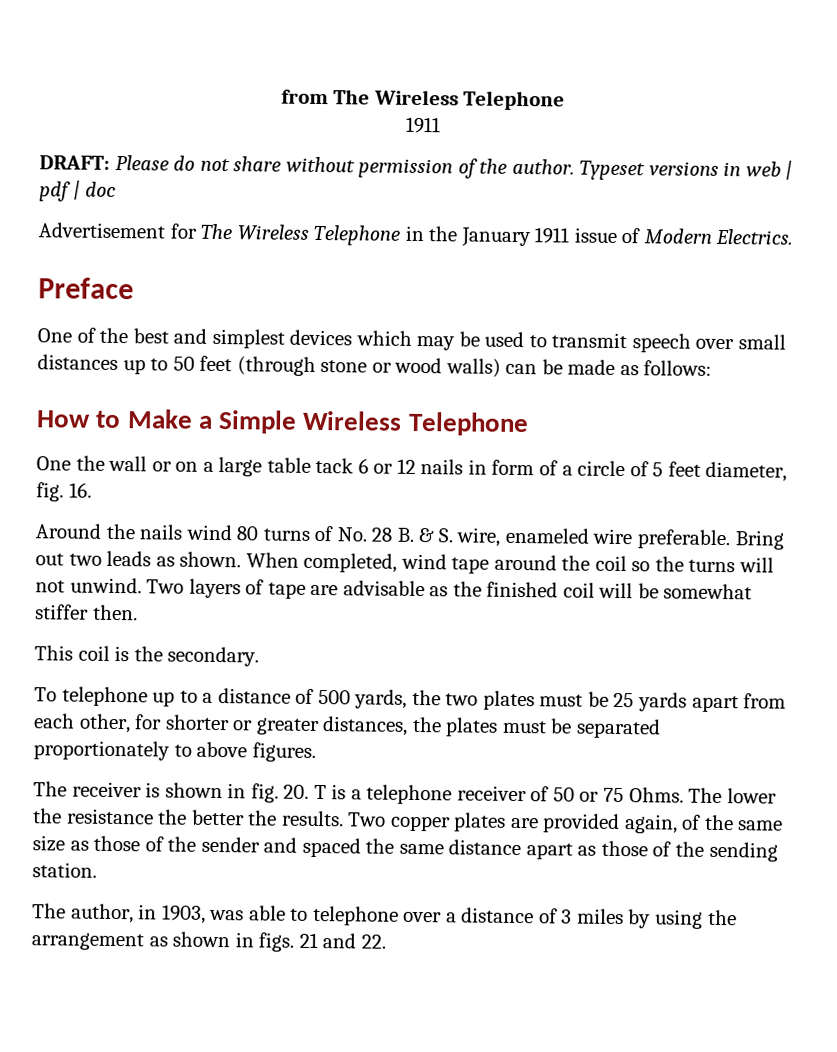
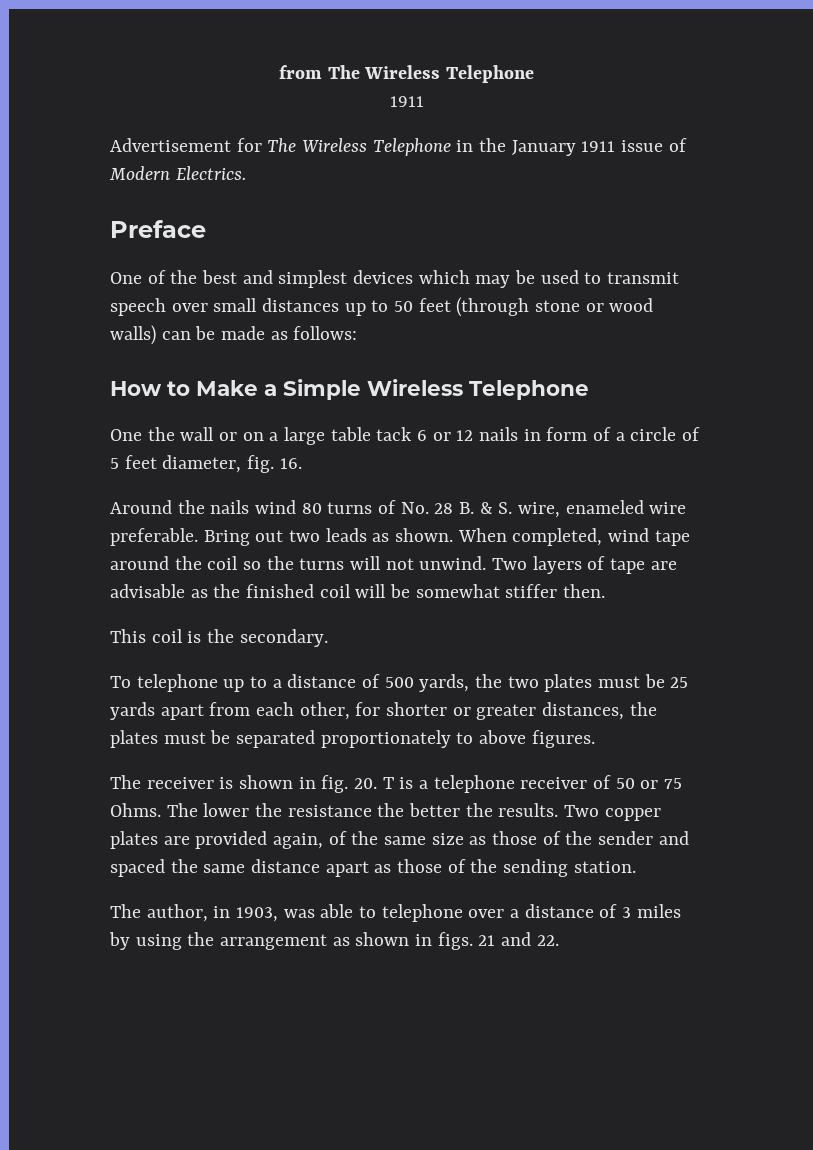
- DRAFT: Please do not share without permission of the author. Typeset versions in web | pdf | doc

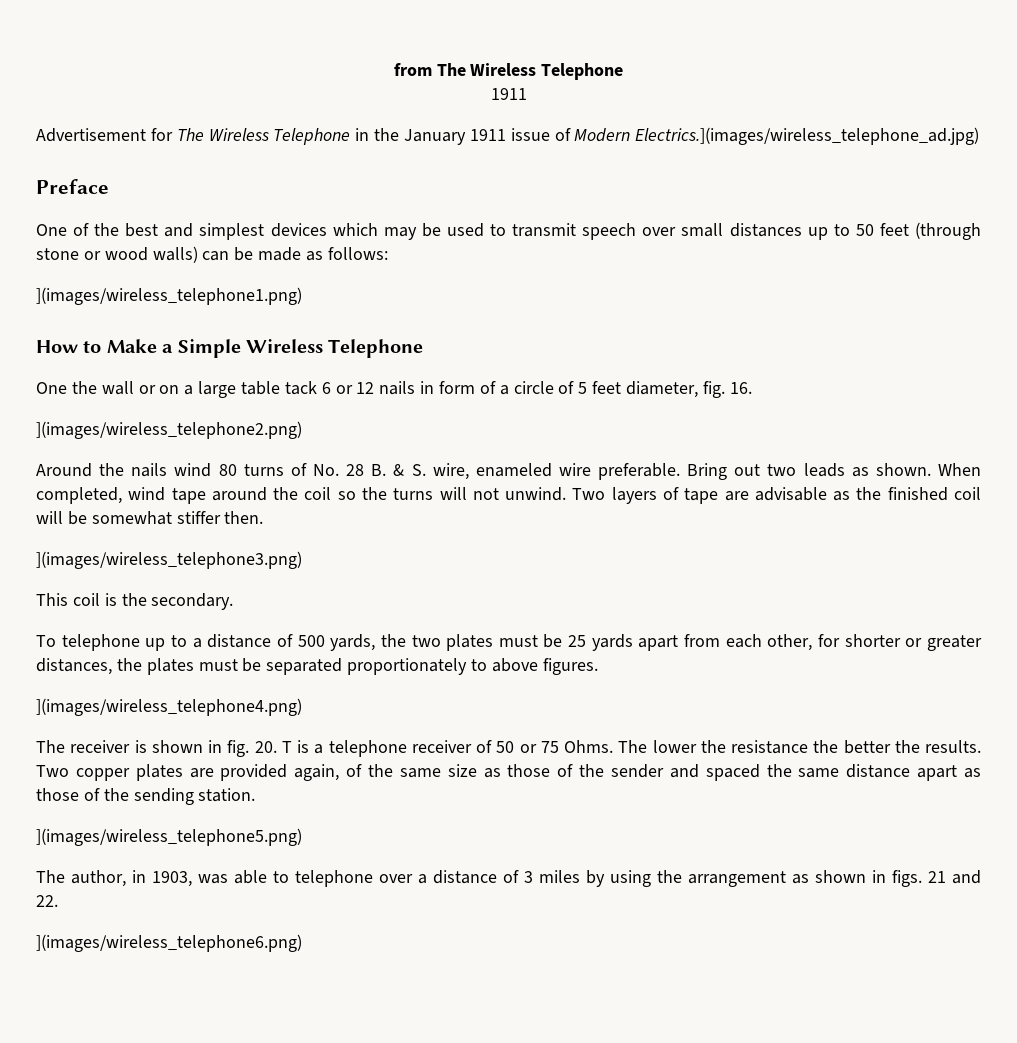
- Advertisement for The Wireless Telephone in the January 1911 issue of Modern Electrics.
+ Advertisement for The Wireless Telephone in the January 1911 issue of Modern Electrics.](images/wireless_telephone_ad.jpg)
+ ](images/wireless_telephone1.png)
+ ](images/wireless_telephone2.png)
+ ](images/wireless_telephone3.png)
+ ](images/wireless_telephone4.png)
+ ](images/wireless_telephone5.png)
+ ](images/wireless_telephone6.png)

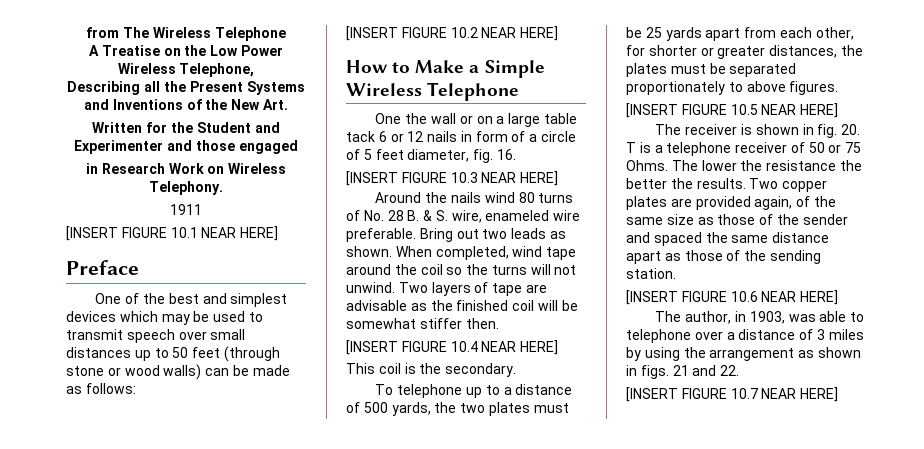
  from The Wireless Telephone
+ A Treatise on the Low Power Wireless Telephone,
+ Describing all the Present Systems and Inventions of the New Art.
+ Written for the Student and Experimenter and those engaged
+ in Research Work on Wireless Telephony.
  1911
- Advertisement for The Wireless Telephone in the January 1911 issue of Modern Electrics.](images/wireless_telephone_ad.jpg)
+ [INSERT FIGURE 10.1 NEAR HERE]
- ](images/wireless_telephone1.png)
+ [INSERT FIGURE 10.2 NEAR HERE]
- ](images/wireless_telephone2.png)
+ [INSERT FIGURE 10.3 NEAR HERE]
- ](images/wireless_telephone3.png)
+ [INSERT FIGURE 10.4 NEAR HERE]
- ](images/wireless_telephone4.png)
+ [INSERT FIGURE 10.5 NEAR HERE]
- ](images/wireless_telephone5.png)
+ [INSERT FIGURE 10.6 NEAR HERE]
- ](images/wireless_telephone6.png)
+ [INSERT FIGURE 10.7 NEAR HERE]

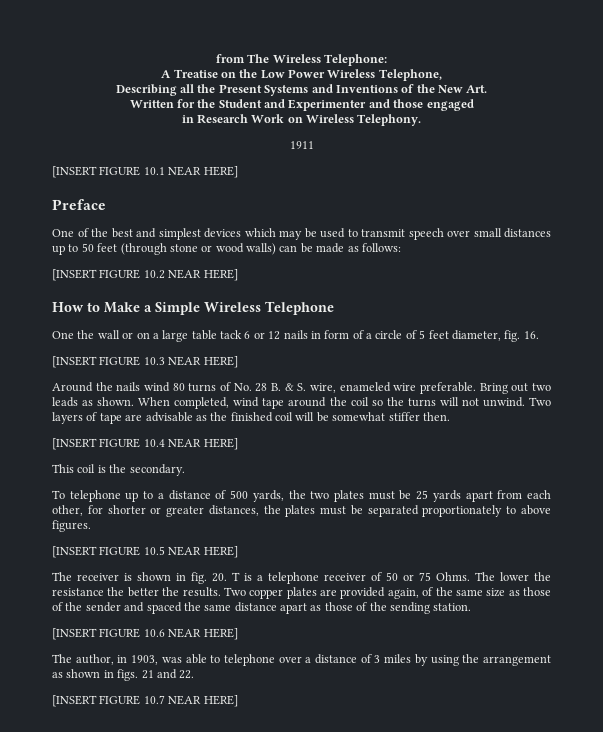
- from The Wireless Telephone
+ from The Wireless Telephone:

